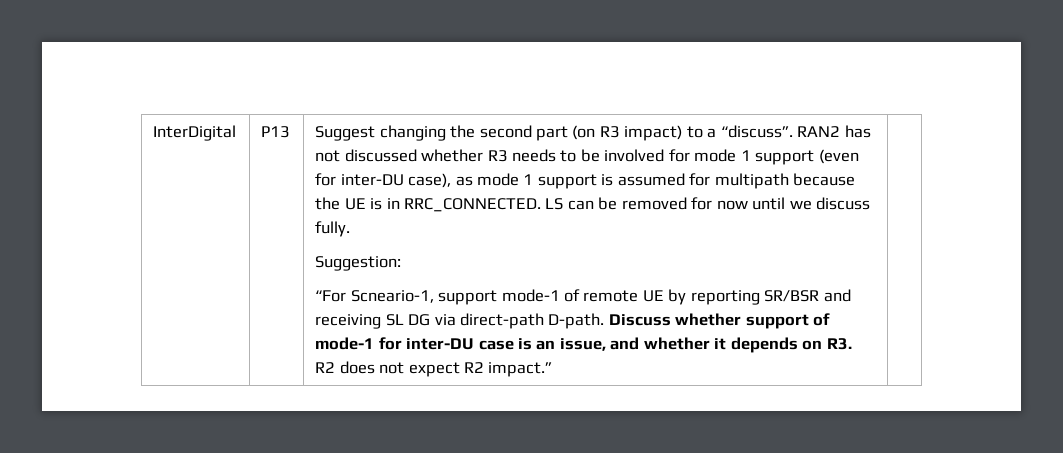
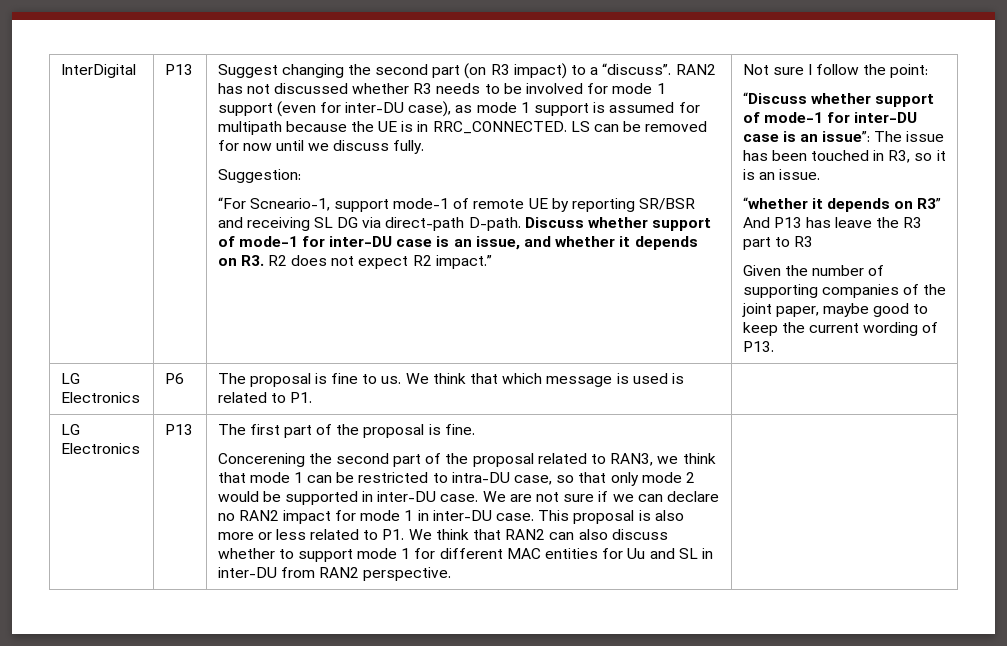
+ Not sure I follow the point:
+ “Discuss whether support of mode-1 for inter-DU case is an issue”: The issue has been touched in R3, so it is an issue.
+ “whether it depends on R3” And P13 has leave the R3 part to R3
+ Given the number of supporting companies of the joint paper, maybe good to keep the current wording of P13.
+ LG Electronics | P6 | The proposal is fine to us. We think that which message is used is related to P1. |
+ LG Electronics | P13 | The first part of the proposal is fine.
+ Concerening the second part of the proposal related to RAN3, we think that mode 1 can be restricted to intra-DU case, so that only mode 2 would be supported in inter-DU case. We are not sure if we can declare no RAN2 impact for mode 1 in inter-DU case. This proposal is also more or less related to P1. We think that RAN2 can also discuss whether to support mode 1 for different MAC entities for Uu and SL in inter-DU from RAN2 perspective.

